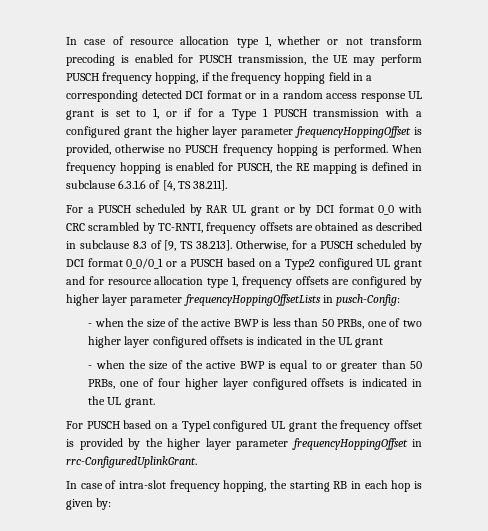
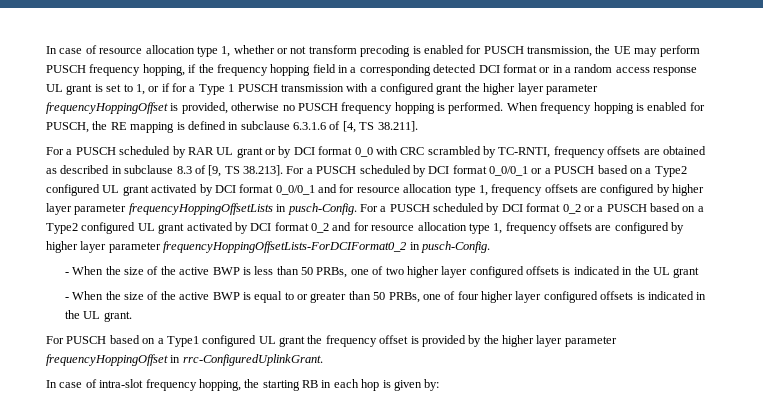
- For a PUSCH scheduled by RAR UL grant or by DCI format 0_0 with CRC scrambled by TC-RNTI, frequency offsets are obtained as described in subclause 8.3 of [9, TS 38.213]. Otherwise, for a PUSCH scheduled by DCI format 0_0/0_1 or a PUSCH based on a Type2 configured UL grant and for resource allocation type 1, frequency offsets are configured by higher layer parameter frequencyHoppingOffsetLists in pusch-Config:
- - when the size of the active BWP is less than 50 PRBs, one of two higher layer configured offsets is indicated in the UL grant
+ For a PUSCH scheduled by RAR UL grant or by DCI format 0_0 with CRC scrambled by TC-RNTI, frequency offsets are obtained as described in subclause 8.3 of [9, TS 38.213]. For a PUSCH scheduled by DCI format 0_0/0_1 or a PUSCH based on a Type2 configured UL grant activated by DCI format 0_0/0_1 and for resource allocation type 1, frequency offsets are configured by higher layer parameter frequencyHoppingOffsetLists in pusch-Config. For a PUSCH scheduled by DCI format 0_2 or a PUSCH based on a Type2 configured UL grant activated by DCI format 0_2 and for resource allocation type 1, frequency offsets are configured by higher layer parameter frequencyHoppingOffsetLists-ForDCIFormat0_2 in pusch-Config.
+ - When the size of the active BWP is less than 50 PRBs, one of two higher layer configured offsets is indicated in the UL grant
- - when the size of the active BWP is equal to or greater than 50 PRBs, one of four higher layer configured offsets is indicated in the UL grant.
+ - When the size of the active BWP is equal to or greater than 50 PRBs, one of four higher layer configured offsets is indicated in the UL grant.

